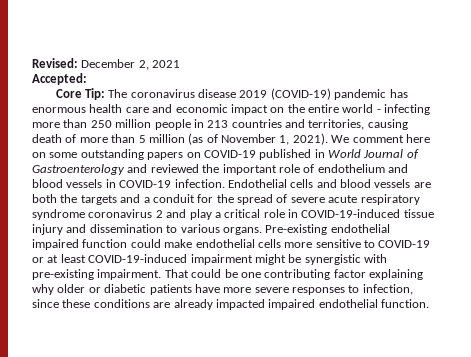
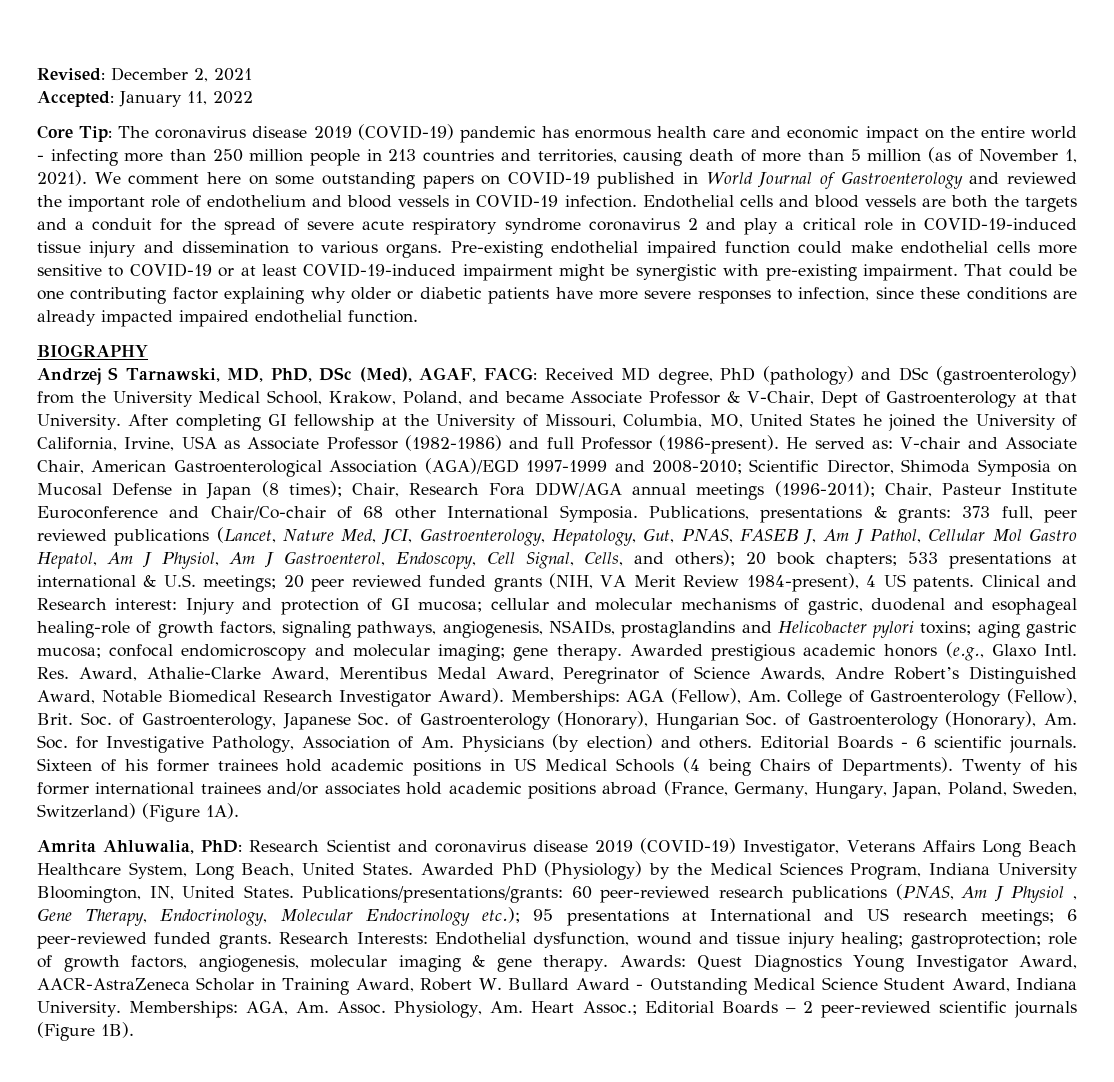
- Accepted:
+ Accepted: January 11, 2022
+ BIOGRAPHY
+ Andrzej S Tarnawski, MD, PhD, DSc (Med), AGAF, FACG: Received MD degree, PhD (pathology) and DSc (gastroenterology) from the University Medical School, Krakow, Poland, and became Associate Professor & V-Chair, Dept of Gastroenterology at that University. After completing GI fellowship at the University of Missouri, Columbia, MO, United States he joined the University of California, Irvine, USA as Associate Professor (1982-1986) and full Professor (1986-present). He served as: V-chair and Associate Chair, American Gastroenterological Association (AGA)/EGD 1997-1999 and 2008-2010; Scientific Director, Shimoda Symposia on Mucosal Defense in Japan (8 times); Chair, Research Fora DDW/AGA annual meetings (1996-2011); Chair, Pasteur Institute Euroconference and Chair/Co-chair of 68 other International Symposia. Publications, presentations & grants: 373 full, peer reviewed publications (Lancet, Nature Med, JCI, Gastroenterology, Hepatology, Gut, PNAS, FASEB J, Am J Pathol, Cellular Mol Gastro Hepatol, Am J Physiol, Am J Gastroenterol, Endoscopy, Cell Signal, Cells, and others); 20 book chapters; 533 presentations at international & U.S. meetings; 20 peer reviewed funded grants (NIH, VA Merit Review 1984-present), 4 US patents. Clinical and Research interest: Injury and protection of GI mucosa; cellular and molecular mechanisms of gastric, duodenal and esophageal healing-role of growth factors, signaling pathways, angiogenesis, NSAIDs, prostaglandins and Helicobacter pylori toxins; aging gastric mucosa; confocal endomicroscopy and molecular imaging; gene therapy. Awarded prestigious academic honors (e.g., Glaxo Intl. Res. Award, Athalie-Clarke Award, Merentibus Medal Award, Peregrinator of Science Awards, Andre Robert’s Distinguished Award, Notable Biomedical Research Investigator Award). Memberships: AGA (Fellow), Am. College of Gastroenterology (Fellow), Brit. Soc. of Gastroenterology, Japanese Soc. of Gastroenterology (Honorary), Hungarian Soc. of Gastroenterology (Honorary), Am. Soc. for Investigative Pathology, Association of Am. Physicians (by election) and others. Editorial Boards - 6 scientific journals. Sixteen of his former trainees hold academic positions in US Medical Schools (4 being Chairs of Departments). Twenty of his former international trainees and/or associates hold academic positions abroad (France, Germany, Hungary, Japan, Poland, Sweden, Switzerland) (Figure 1A).
+ Amrita Ahluwalia, PhD: Research Scientist and coronavirus disease 2019 (COVID-19) Investigator, Veterans Affairs Long Beach Healthcare System, Long Beach, United States. Awarded PhD (Physiology) by the Medical Sciences Program, Indiana University Bloomington, IN, United States. Publications/presentations/grants: 60 peer-reviewed research publications (PNAS, Am J Physiol , Gene Therapy, Endocrinology, Molecular Endocrinology etc.); 95 presentations at International and US research meetings; 6 peer-reviewed funded grants. Research Interests: Endothelial dysfunction, wound and tissue injury healing; gastroprotection; role of growth factors, angiogenesis, molecular imaging & gene therapy. Awards: Quest Diagnostics Young Investigator Award, AACR-AstraZeneca Scholar in Training Award, Robert W. Bullard Award - Outstanding Medical Science Student Award, Indiana University. Memberships: AGA, Am. Assoc. Physiology, Am. Heart Assoc.; Editorial Boards – 2 peer-reviewed scientific journals (Figure 1B).

